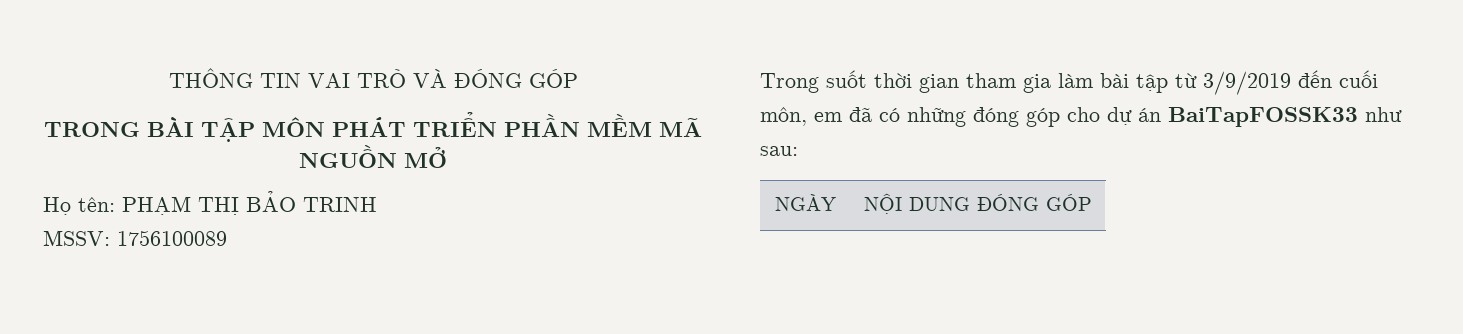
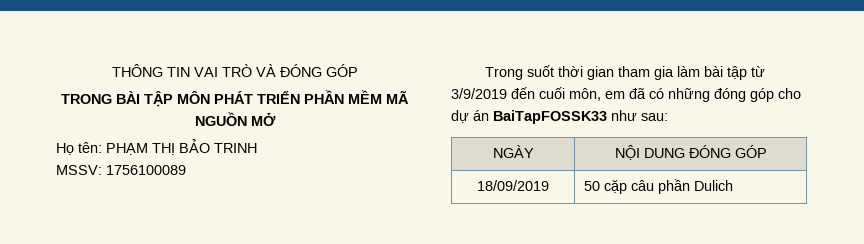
+ 18/09/2019 | 50 cặp câu phần Dulich

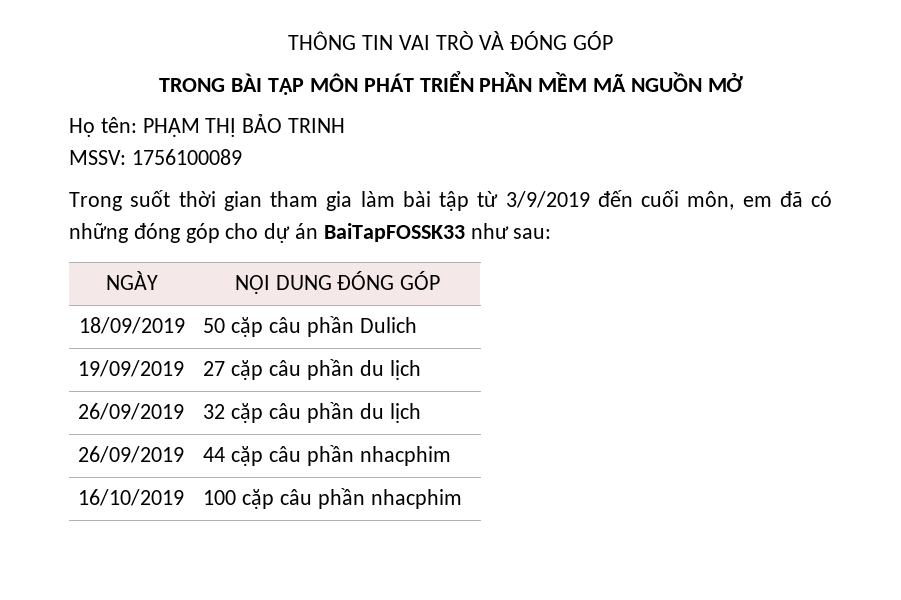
+ 19/09/2019 | 27 cặp câu phần du lịch
+ 26/09/2019 | 32 cặp câu phần du lịch
+ 26/09/2019 | 44 cặp câu phần nhacphim
+ 16/10/2019 | 100 cặp câu phần nhacphim

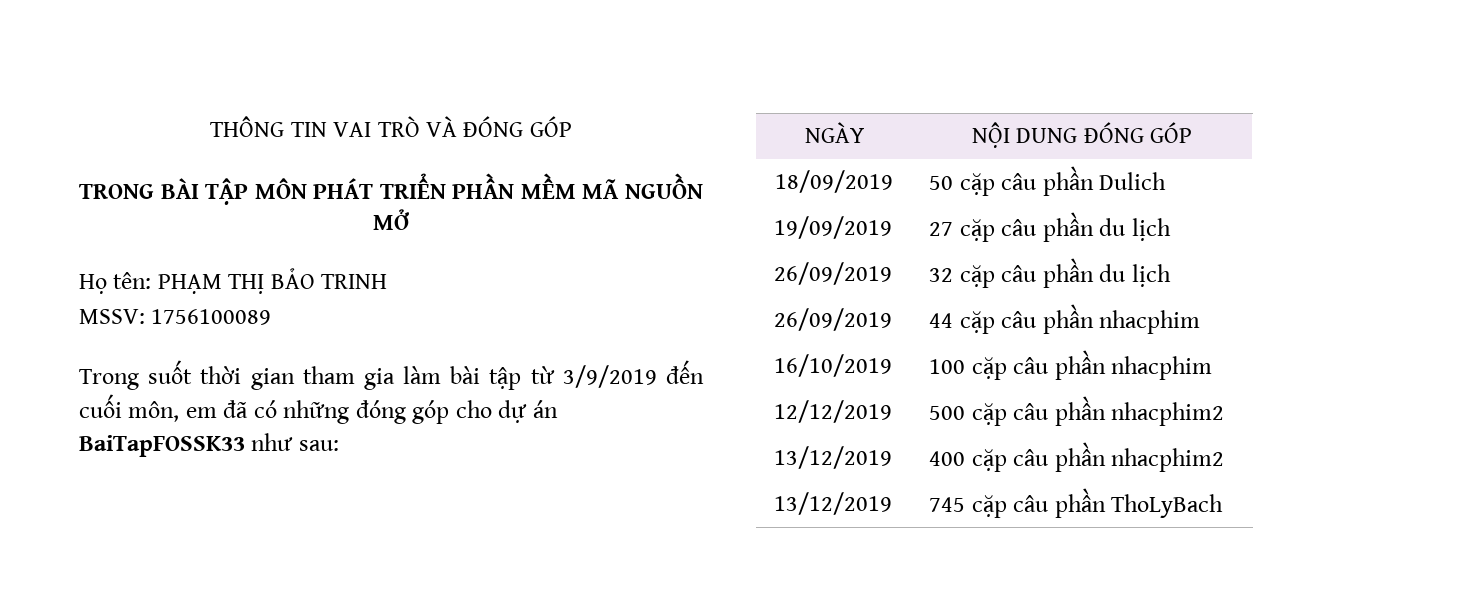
+ 12/12/2019 | 500 cặp câu phần nhacphim2
+ 13/12/2019 | 400 cặp câu phần nhacphim2
+ 13/12/2019 | 745 cặp câu phần ThoLyBach

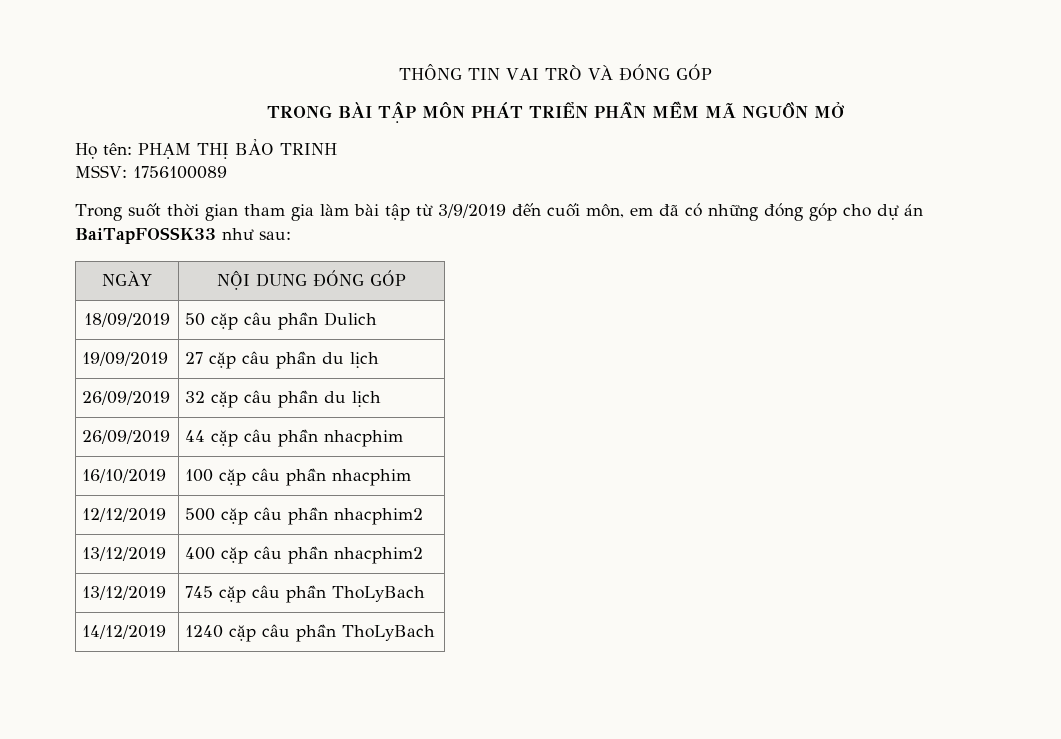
+ 14/12/2019 | 1240 cặp câu phần ThoLyBach

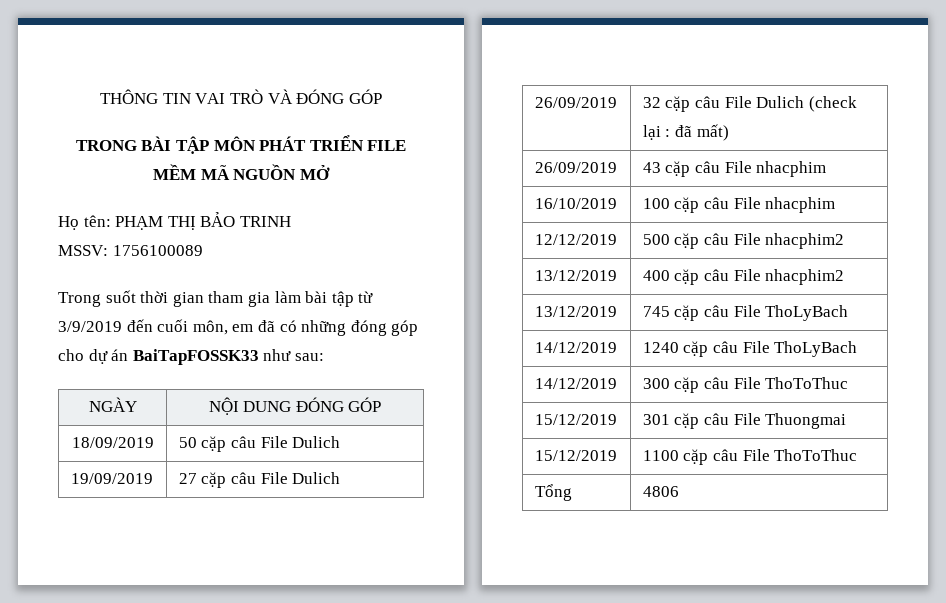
- TRONG BÀI TẬP MÔN PHÁT TRIỂN PHẦN MỀM MÃ NGUỒN MỞ
+ TRONG BÀI TẬP MÔN PHÁT TRIỂN FILE MỀM MÃ NGUỒN MỞ
- 18/09/2019 | 50 cặp câu phần Dulich
+ 18/09/2019 | 50 cặp câu File Dulich
- 19/09/2019 | 27 cặp câu phần du lịch
+ 19/09/2019 | 27 cặp câu File Dulich
- 26/09/2019 | 32 cặp câu phần du lịch
- 26/09/2019 | 44 cặp câu phần nhacphim
+ 26/09/2019 | 32 cặp câu File Dulich (check lại : đã mất)
+ 26/09/2019 | 43 cặp câu File nhacphim
- 16/10/2019 | 100 cặp câu phần nhacphim
+ 16/10/2019 | 100 cặp câu File nhacphim
- 12/12/2019 | 500 cặp câu phần nhacphim2
+ 12/12/2019 | 500 cặp câu File nhacphim2
- 13/12/2019 | 400 cặp câu phần nhacphim2
+ 13/12/2019 | 400 cặp câu File nhacphim2
- 13/12/2019 | 745 cặp câu phần ThoLyBach
+ 13/12/2019 | 745 cặp câu File ThoLyBach
- 14/12/2019 | 1240 cặp câu phần ThoLyBach
+ 14/12/2019 | 1240 cặp câu File ThoLyBach
+ 14/12/2019 | 300 cặp câu File ThoToThuc
+ 15/12/2019 | 301 cặp câu File Thuongmai
+ 15/12/2019 | 1100 cặp câu File ThoToThuc
+ Tổng | 4806

